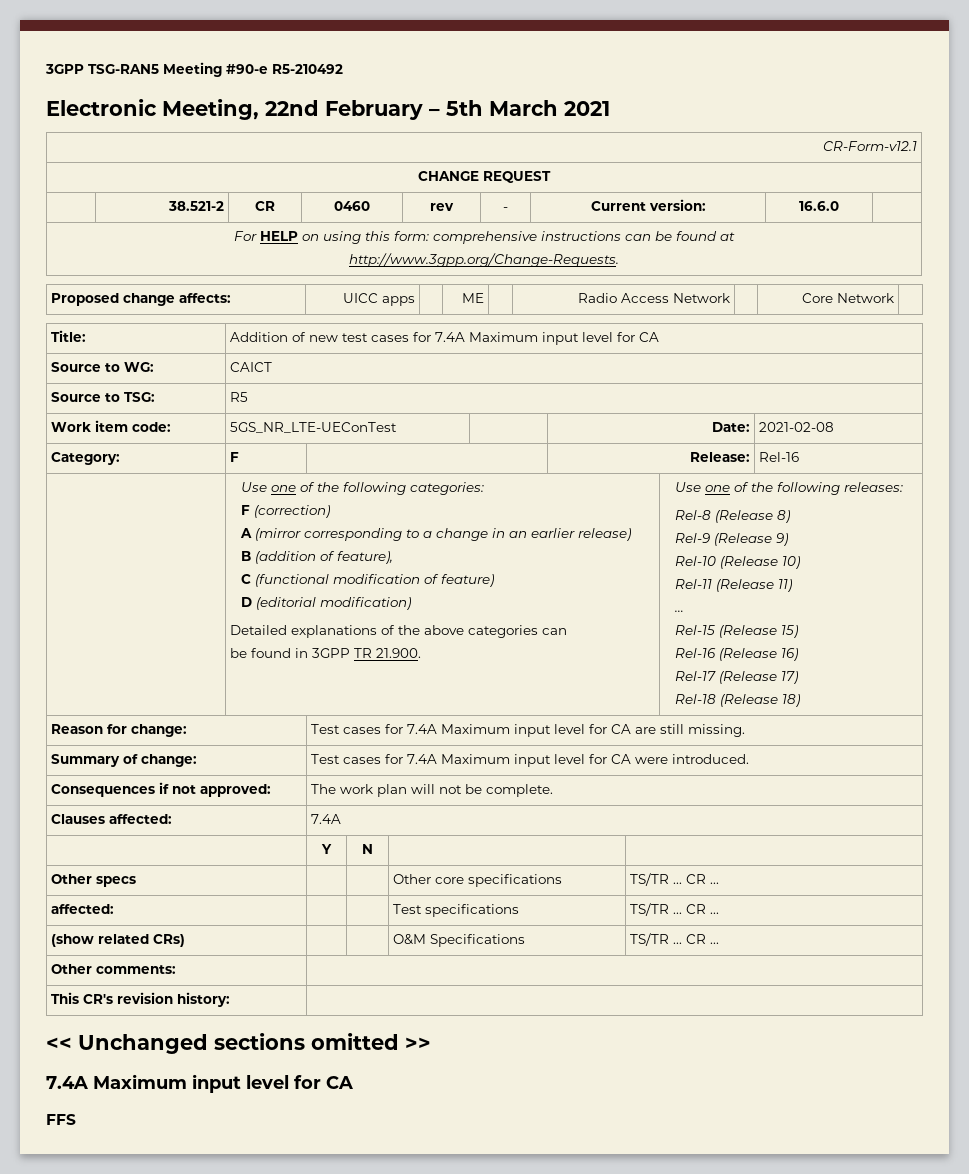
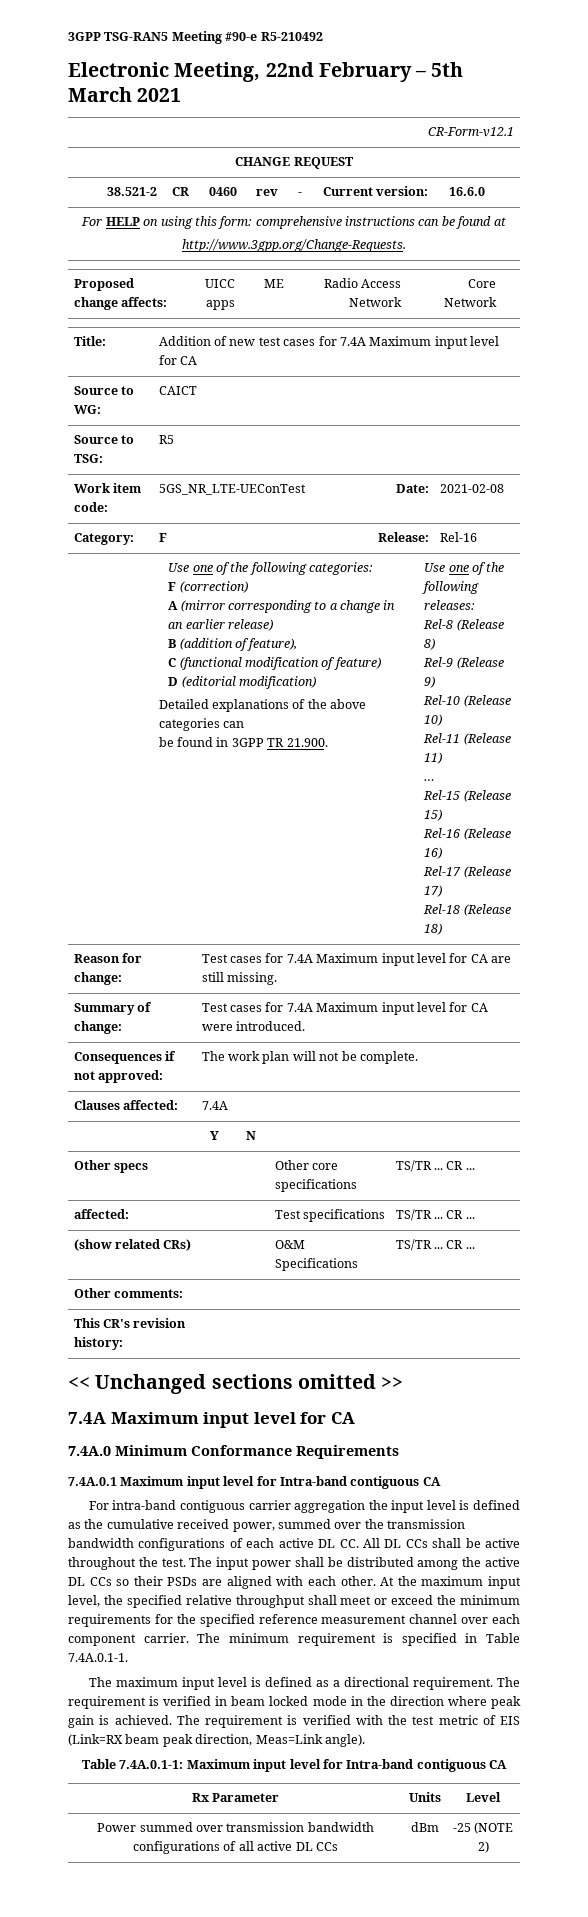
- FFS
+ 7.4A.0 Minimum Conformance Requirements
+ 7.4A.0.1 Maximum input level for Intra-band contiguous CA
+ For intra-band contiguous carrier aggregation the input level is defined as the cumulative received power, summed over the transmission bandwidth configurations of each active DL CC. All DL CCs shall be active throughout the test. The input power shall be distributed among the active DL CCs so their PSDs are aligned with each other. At the maximum input level, the specified relative throughput shall meet or exceed the minimum requirements for the specified reference measurement channel over each component carrier. The minimum requirement is specified in Table 7.4A.0.1-1.
+ The maximum input level is defined as a directional requirement. The requirement is verified in beam locked mode in the direction where peak gain is achieved. The requirement is verified with the test metric of EIS (Link=RX beam peak direction, Meas=Link angle).
+ Table 7.4A.0.1-1: Maximum input level for Intra-band contiguous CA
+ Rx Parameter | Units | Level
+ Power summed over transmission bandwidth configurations of all active DL CCs | dBm | -25 (NOTE 2)

